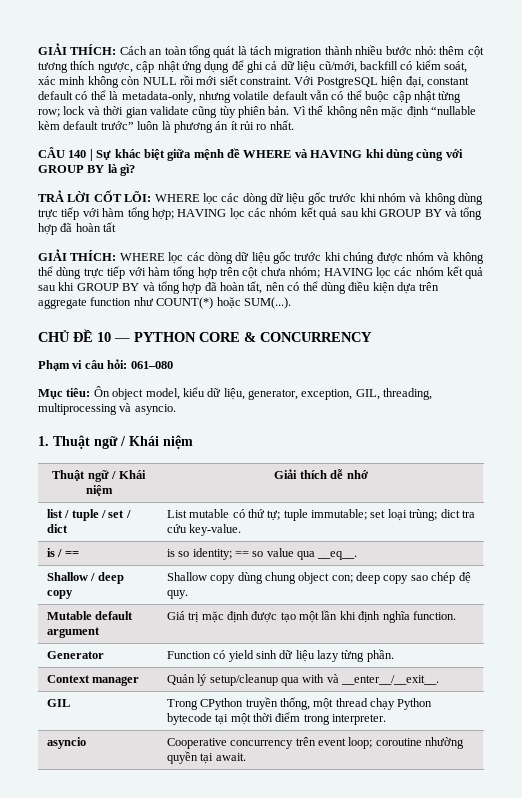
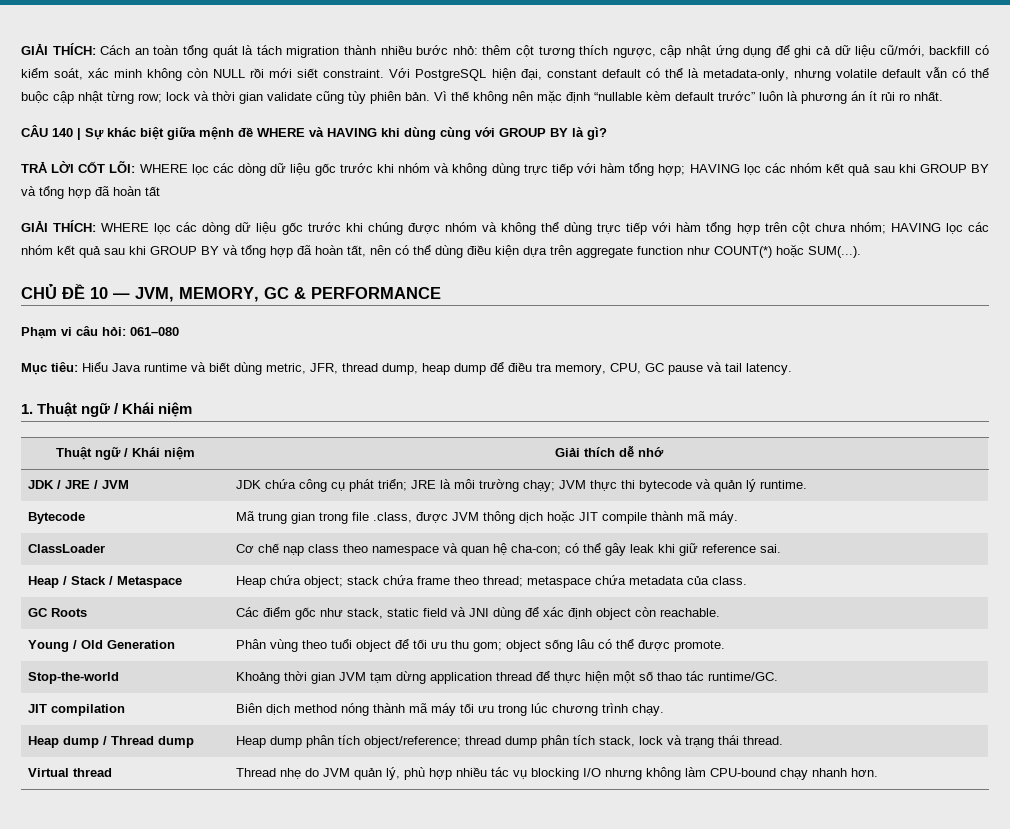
- CHỦ ĐỀ 10 — PYTHON CORE & CONCURRENCY
+ CHỦ ĐỀ 10 — JVM, MEMORY, GC & PERFORMANCE
- Mục tiêu: Ôn object model, kiểu dữ liệu, generator, exception, GIL, threading, multiprocessing và asyncio.
+ Mục tiêu: Hiểu Java runtime và biết dùng metric, JFR, thread dump, heap dump để điều tra memory, CPU, GC pause và tail latency.
- list / tuple / set / dict | List mutable có thứ tự; tuple immutable; set loại trùng; dict tra cứu key-value.
- is / == | is so identity; == so value qua __eq__.
- Shallow / deep copy | Shallow copy dùng chung object con; deep copy sao chép đệ quy.
- Mutable default argument | Giá trị mặc định được tạo một lần khi định nghĩa function.
- Generator | Function có yield sinh dữ liệu lazy từng phần.
- Context manager | Quản lý setup/cleanup qua with và __enter__/__exit__.
- GIL | Trong CPython truyền thống, một thread chạy Python bytecode tại một thời điểm trong interpreter.
- asyncio | Cooperative concurrency trên event loop; coroutine nhường quyền tại await.
+ JDK / JRE / JVM | JDK chứa công cụ phát triển; JRE là môi trường chạy; JVM thực thi bytecode và quản lý runtime.
+ Bytecode | Mã trung gian trong file .class, được JVM thông dịch hoặc JIT compile thành mã máy.
+ ClassLoader | Cơ chế nạp class theo namespace và quan hệ cha-con; có thể gây leak khi giữ reference sai.
+ Heap / Stack / Metaspace | Heap chứa object; stack chứa frame theo thread; metaspace chứa metadata của class.
+ GC Roots | Các điểm gốc như stack, static field và JNI dùng để xác định object còn reachable.
+ Young / Old Generation | Phân vùng theo tuổi object để tối ưu thu gom; object sống lâu có thể được promote.
+ Stop-the-world | Khoảng thời gian JVM tạm dừng application thread để thực hiện một số thao tác runtime/GC.
+ JIT compilation | Biên dịch method nóng thành mã máy tối ưu trong lúc chương trình chạy.
+ Heap dump / Thread dump | Heap dump phân tích object/reference; thread dump phân tích stack, lock và trạng thái thread.
+ Virtual thread | Thread nhẹ do JVM quản lý, phù hợp nhiều tác vụ blocking I/O nhưng không làm CPU-bound chạy nhanh hơn.

